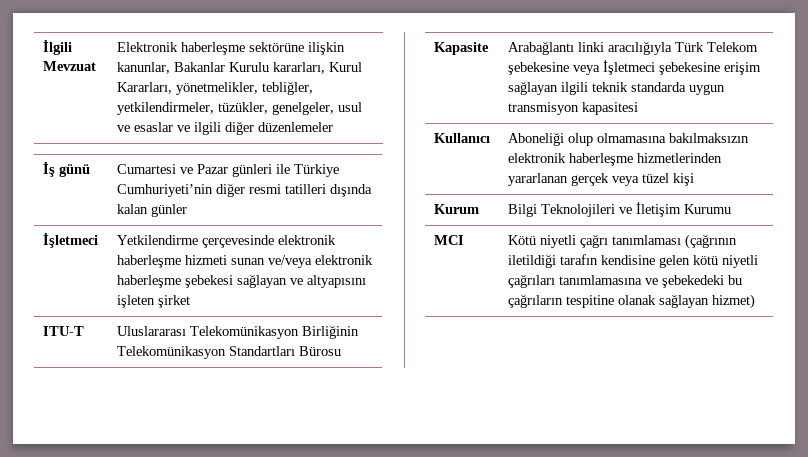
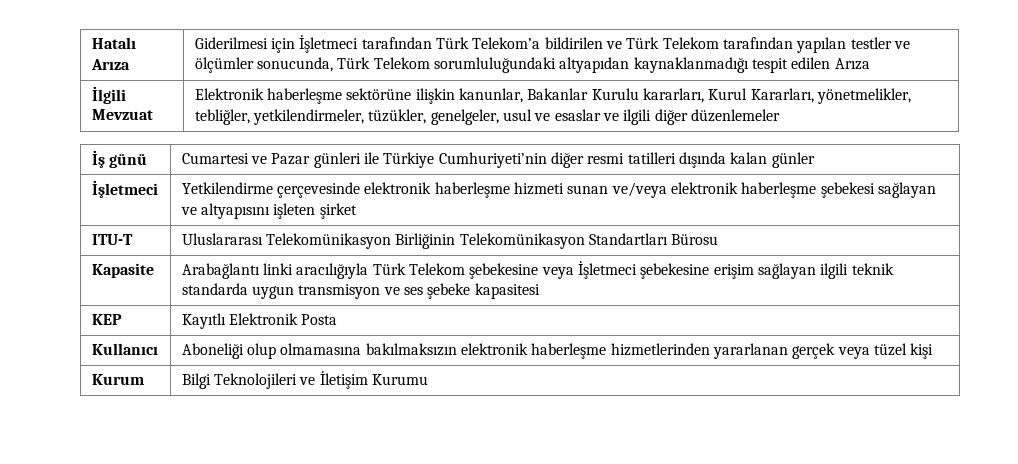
+ Hatalı Arıza | Giderilmesi için İşletmeci tarafından Türk Telekom’a bildirilen ve Türk Telekom tarafından yapılan testler ve ölçümler sonucunda, Türk Telekom sorumluluğundaki altyapıdan kaynaklanmadığı tespit edilen Arıza
- Kapasite | Arabağlantı linki aracılığıyla Türk Telekom şebekesine veya İşletmeci şebekesine erişim sağlayan ilgili teknik standarda uygun transmisyon kapasitesi
+ Kapasite | Arabağlantı linki aracılığıyla Türk Telekom şebekesine veya İşletmeci şebekesine erişim sağlayan ilgili teknik standarda uygun transmisyon ve ses şebeke kapasitesi
+ KEP | Kayıtlı Elektronik Posta
- MCI | Kötü niyetli çağrı tanımlaması (çağrının iletildiği tarafın kendisine gelen kötü niyetli çağrıları tanımlamasına ve şebekedeki bu çağrıların tespitine olanak sağlayan hizmet)

